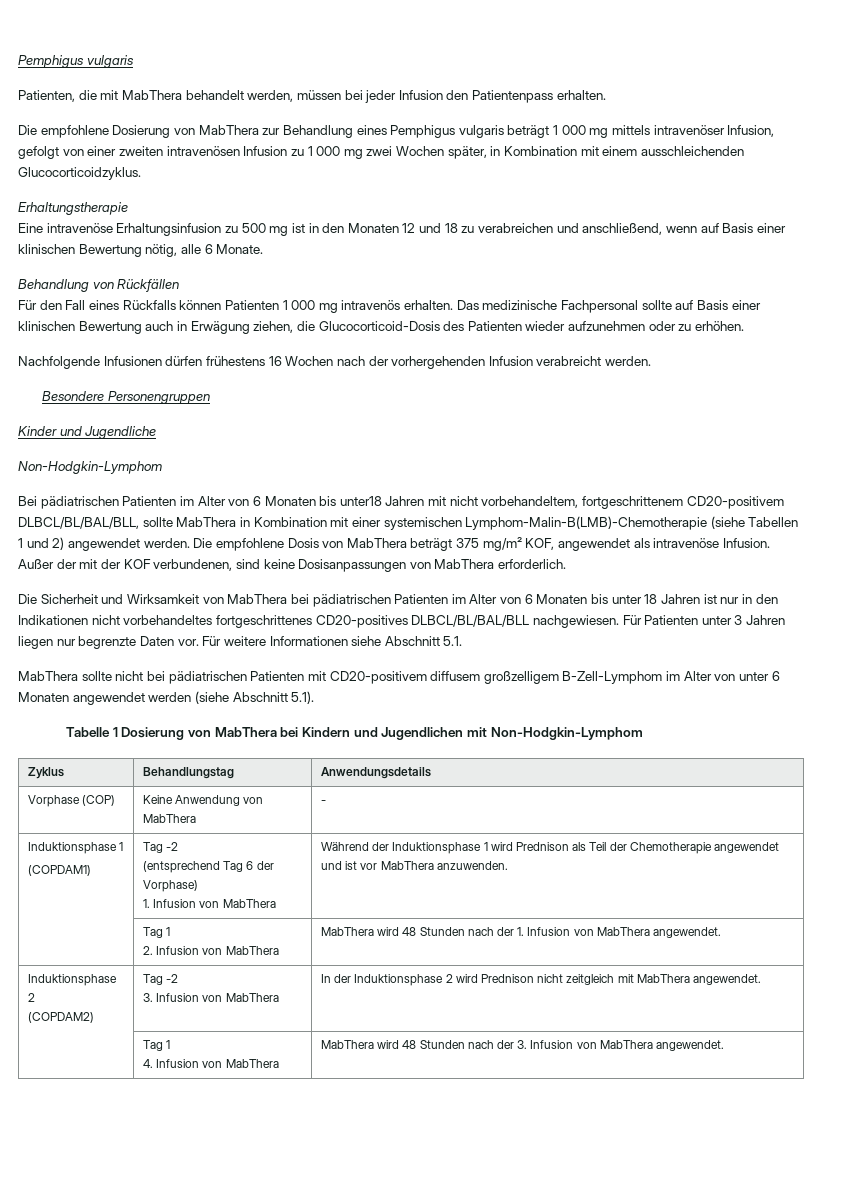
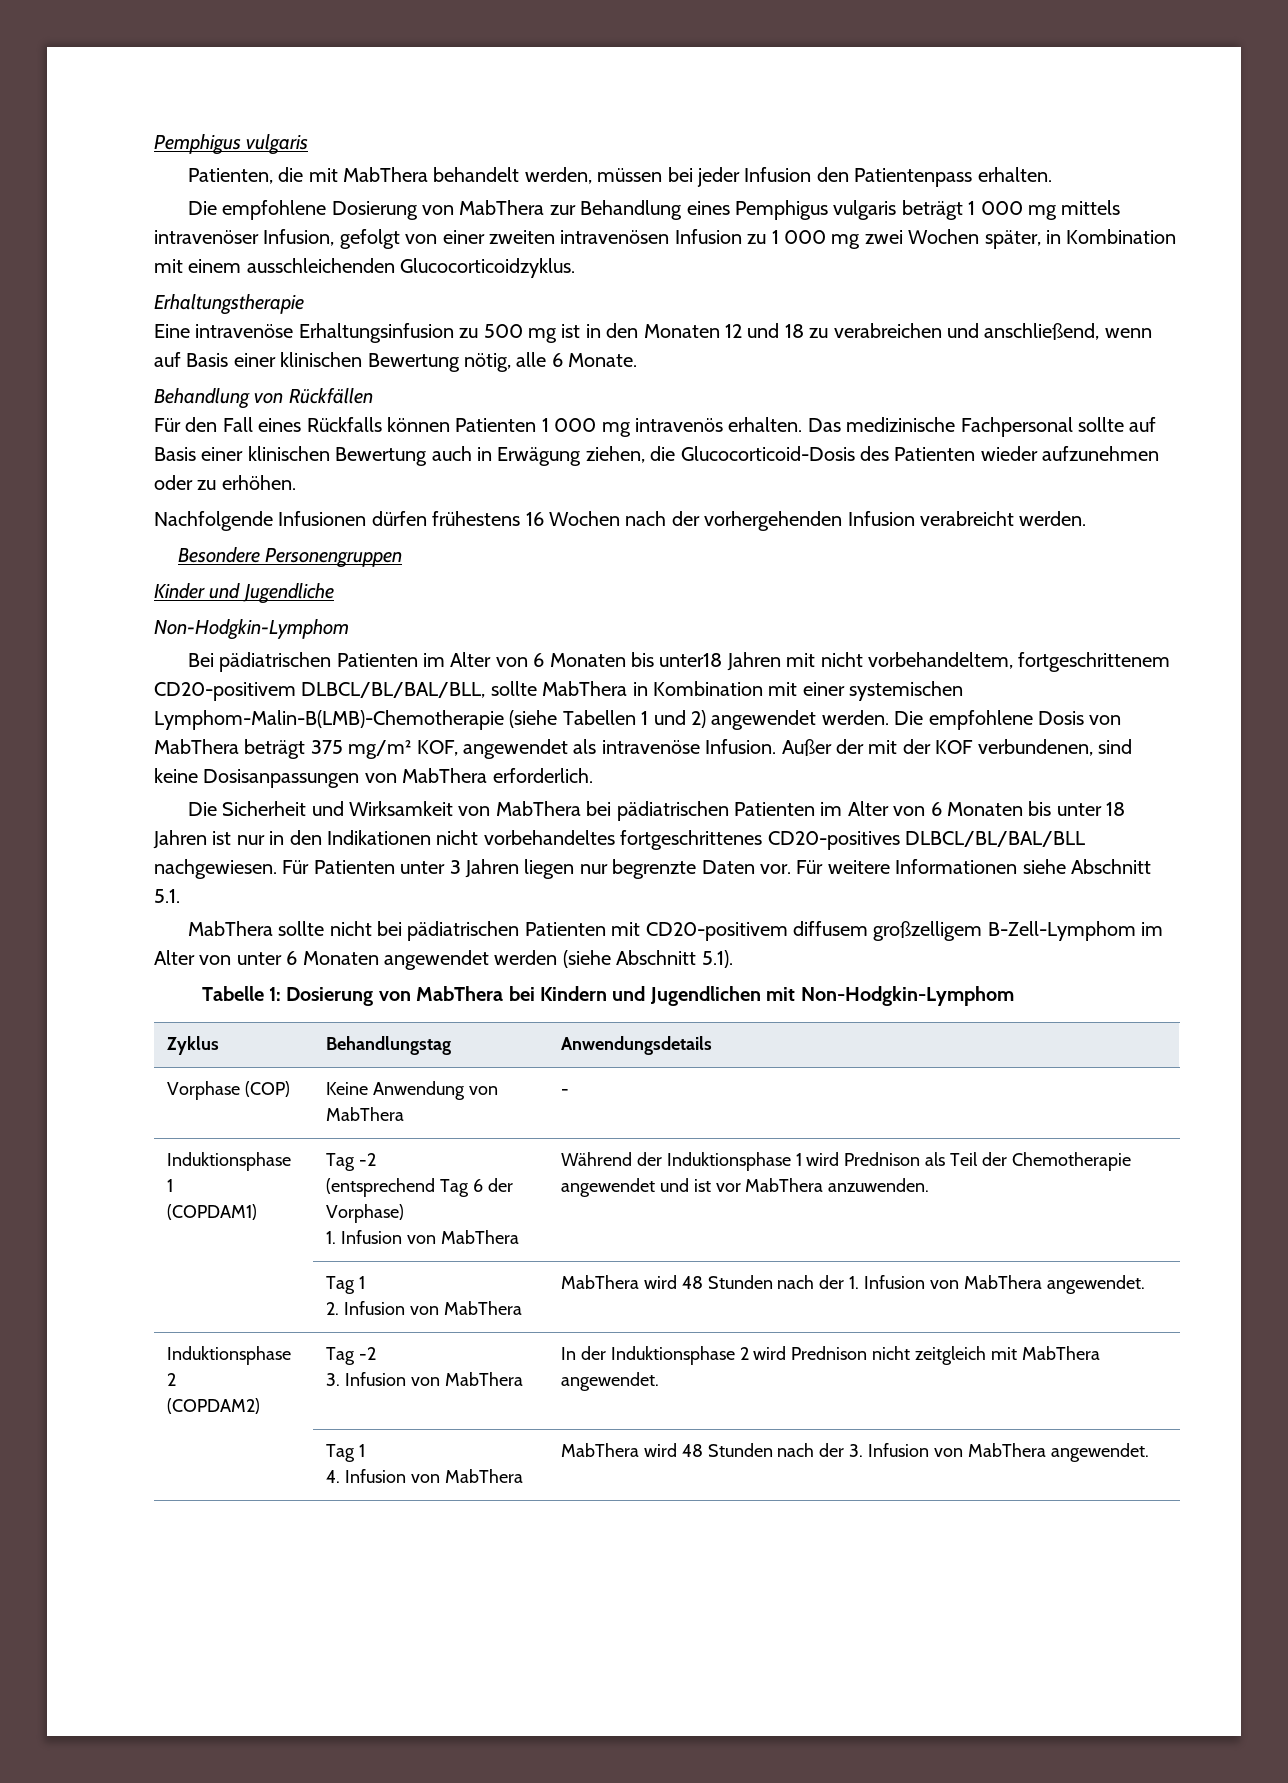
- Tabelle 1 Dosierung von MabThera bei Kindern und Jugendlichen mit Non-Hodgkin-Lymphom
+ Tabelle 1: Dosierung von MabThera bei Kindern und Jugendlichen mit Non-Hodgkin-Lymphom

